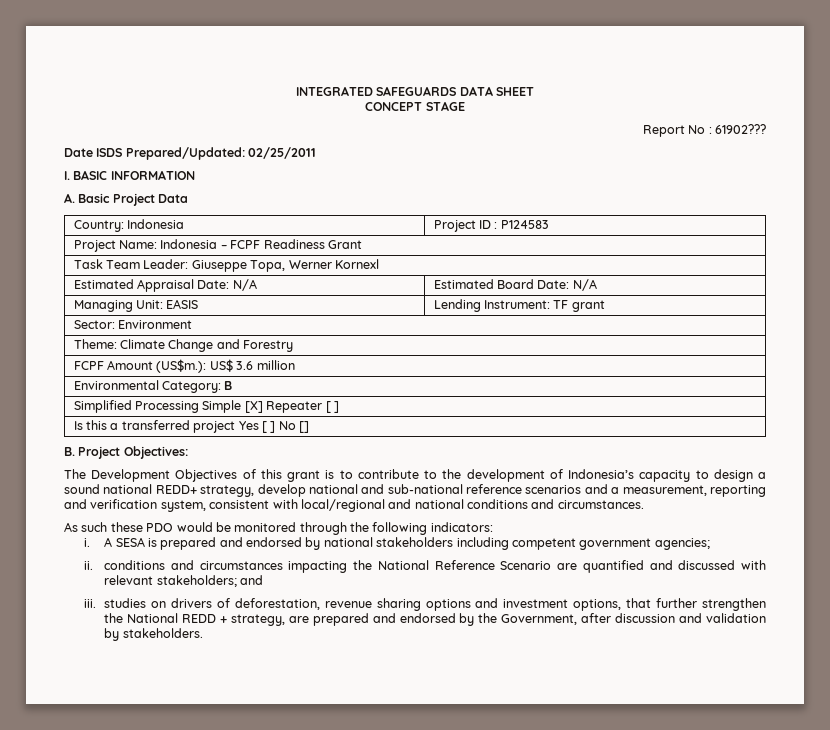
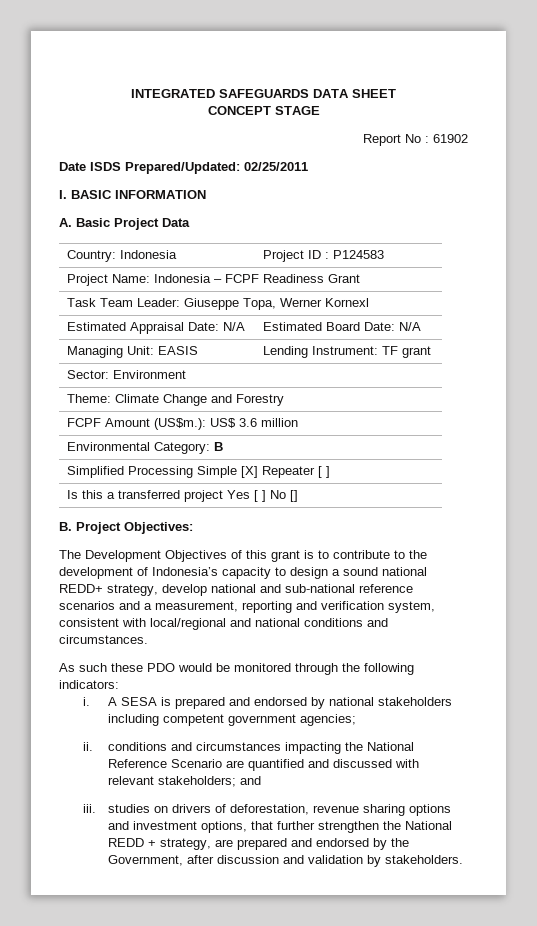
- Report No : 61902???
+ Report No : 61902

